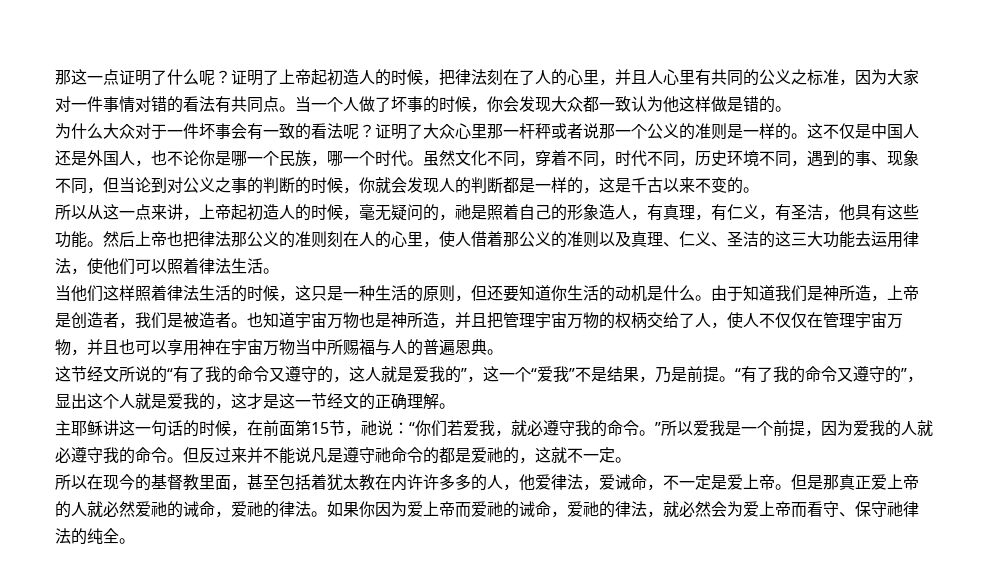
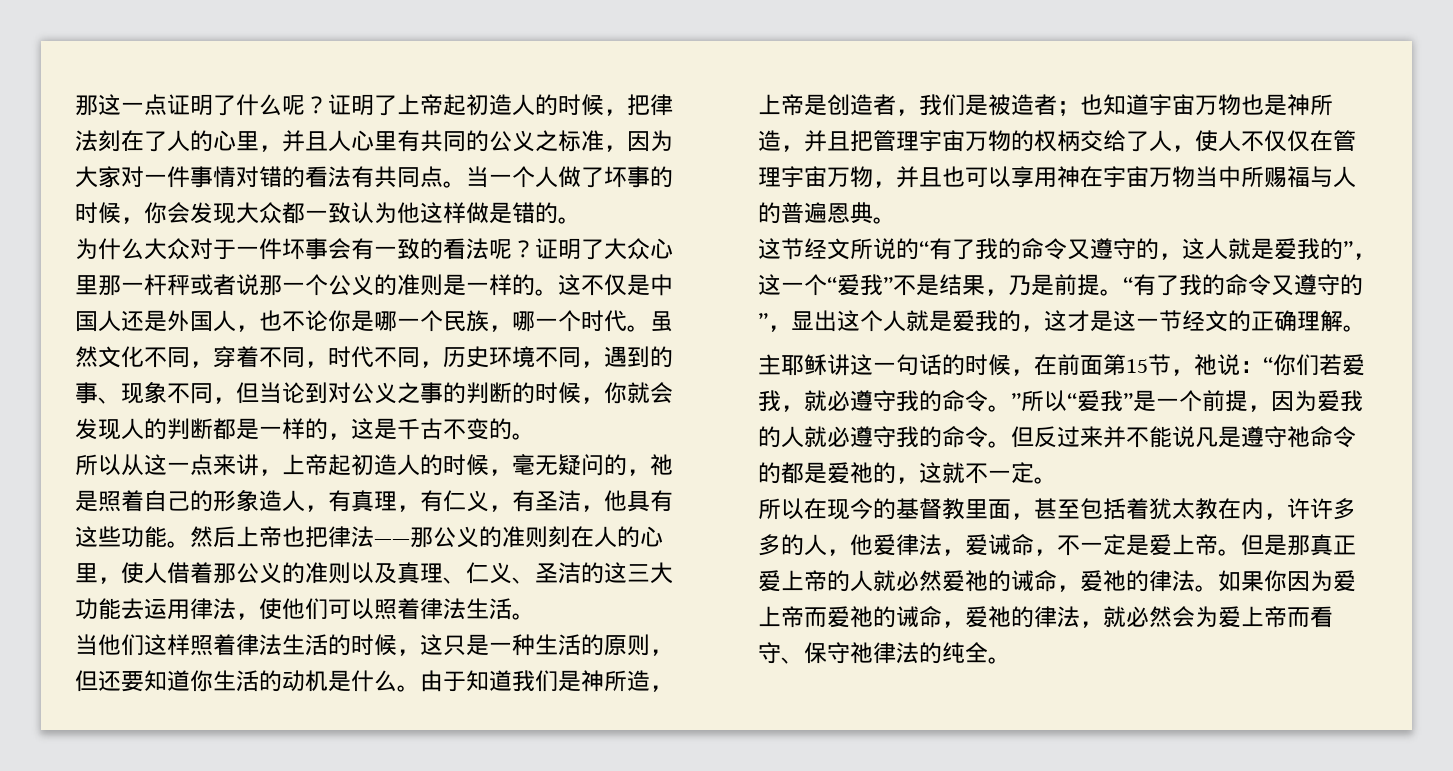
- 虽然文化不同，穿着不同，时代不同，历史环境不同，遇到的事、现象不同，但当论到对公义之事的判断的时候，你就会发现人的判断都是一样的，这是千古以来不变的。
+ 虽然文化不同，穿着不同，时代不同，历史环境不同，遇到的事、现象不同，但当论到对公义之事的判断的时候，你就会发现人的判断都是一样的，这是千古不变的。
- 然后上帝也把律法那公义的准则刻在人的心里，使人借着那公义的准则以及真理、仁义、圣洁的这三大功能去运用律法，使他们可以照着律法生活。
+ 然后上帝也把律法——那公义的准则刻在人的心里，使人借着那公义的准则以及真理、仁义、圣洁的这三大功能去运用律法，使他们可以照着律法生活。
- 由于知道我们是神所造，上帝是创造者，我们是被造者。也知道宇宙万物也是神所造，并且把管理宇宙万物的权柄交给了人，使人不仅仅在管理宇宙万物，并且也可以享用神在宇宙万物当中所赐福与人的普遍恩典。
+ 由于知道我们是神所造，上帝是创造者，我们是被造者；也知道宇宙万物也是神所造，并且把管理宇宙万物的权柄交给了人，使人不仅仅在管理宇宙万物，并且也可以享用神在宇宙万物当中所赐福与人的普遍恩典。
- 主耶稣讲这一句话的时候，在前面第15节，祂说：“你们若爱我，就必遵守我的命令。”所以爱我是一个前提，因为爱我的人就必遵守我的命令。
+ 主耶稣讲这一句话的时候，在前面第15节，祂说：“你们若爱我，就必遵守我的命令。”所以“爱我”是一个前提，因为爱我的人就必遵守我的命令。
- 所以在现今的基督教里面，甚至包括着犹太教在内许许多多的人，他爱律法，爱诫命，不一定是爱上帝。
+ 所以在现今的基督教里面，甚至包括着犹太教在内，许许多多的人，他爱律法，爱诫命，不一定是爱上帝。

